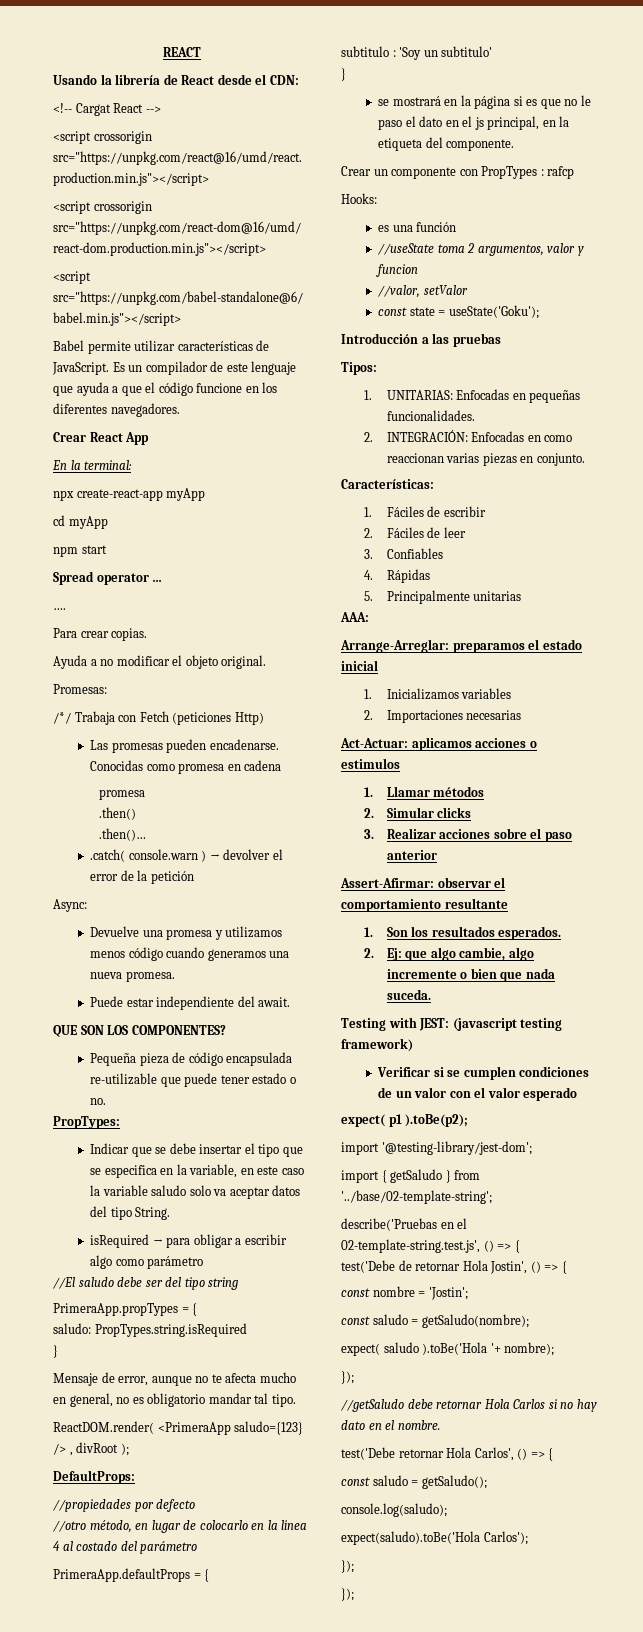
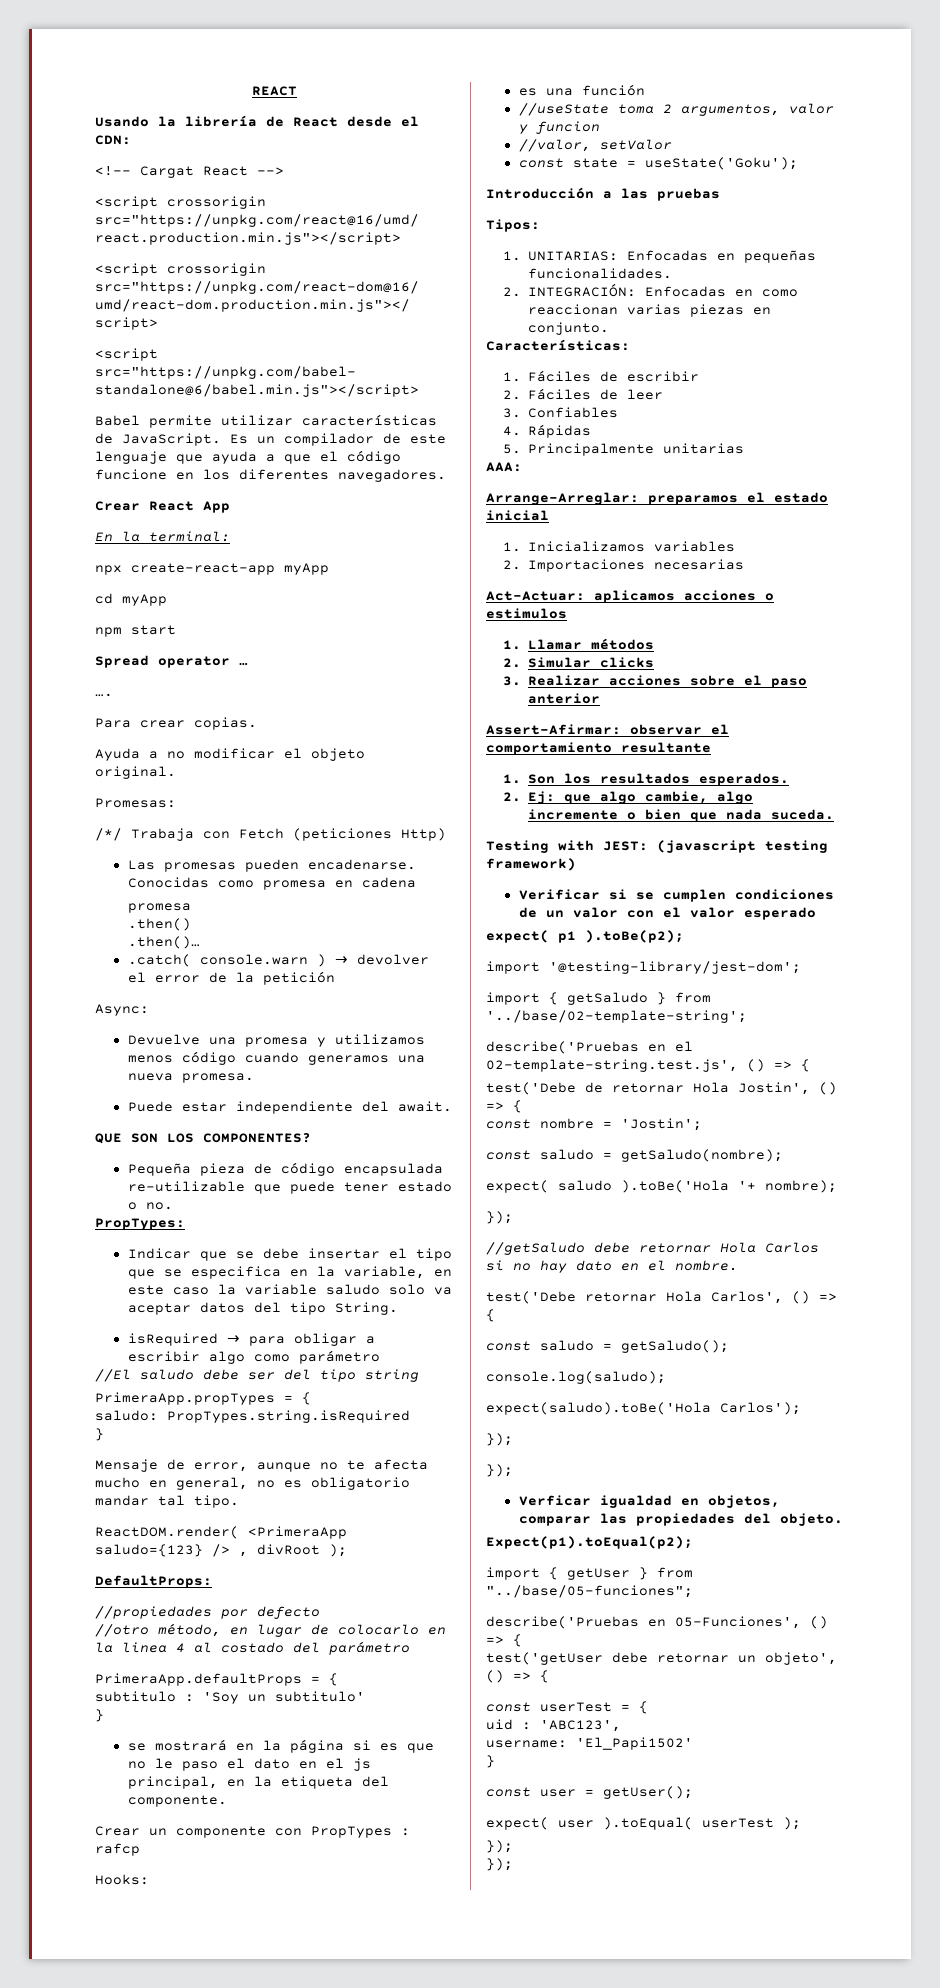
+ Verficar igualdad en objetos, comparar las propiedades del objeto.
+ Expect(p1).toEqual(p2);
+ import { getUser } from "../base/05-funciones";
+ describe('Pruebas en 05-Funciones', () => {
+ test('getUser debe retornar un objeto', () => {
+ const userTest = {
+ uid : 'ABC123',
+ username: 'El_Papi1502'
+ }
+ const user = getUser();
+ expect( user ).toEqual( userTest );
+ });
+ });

